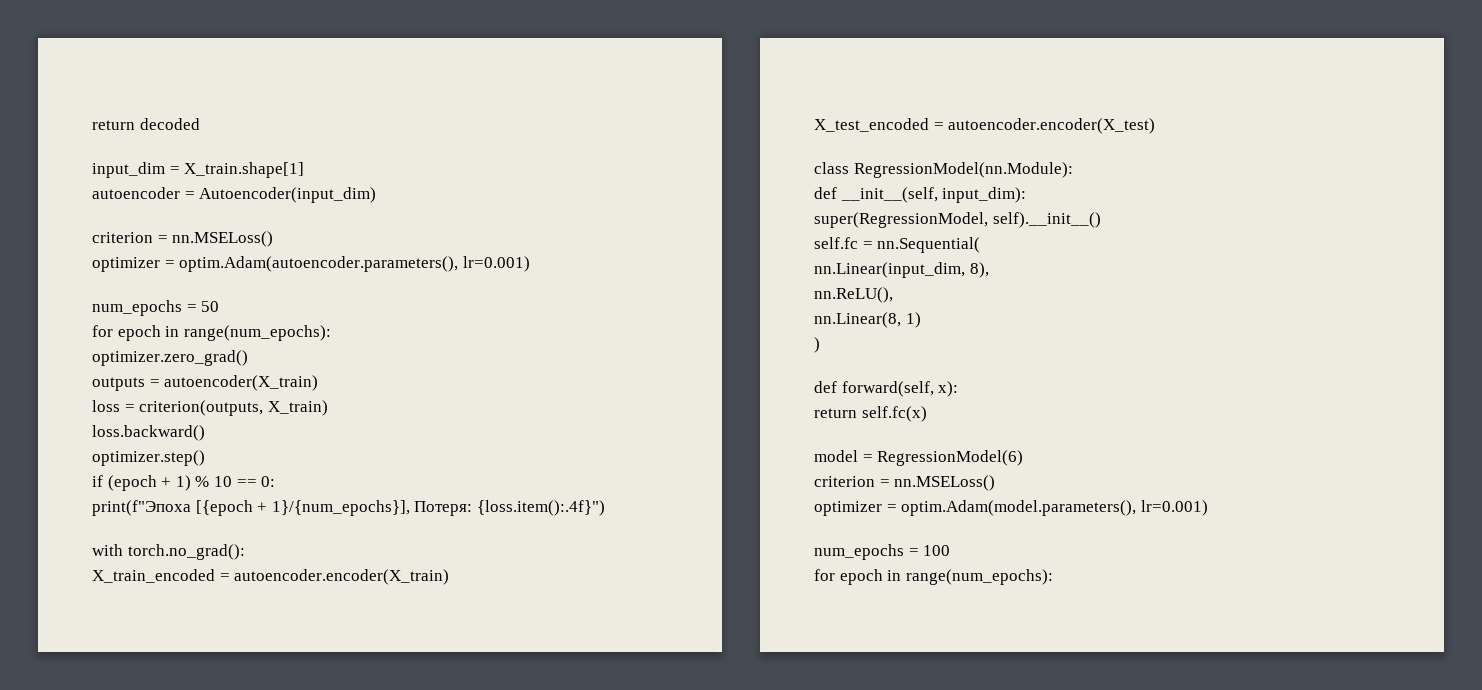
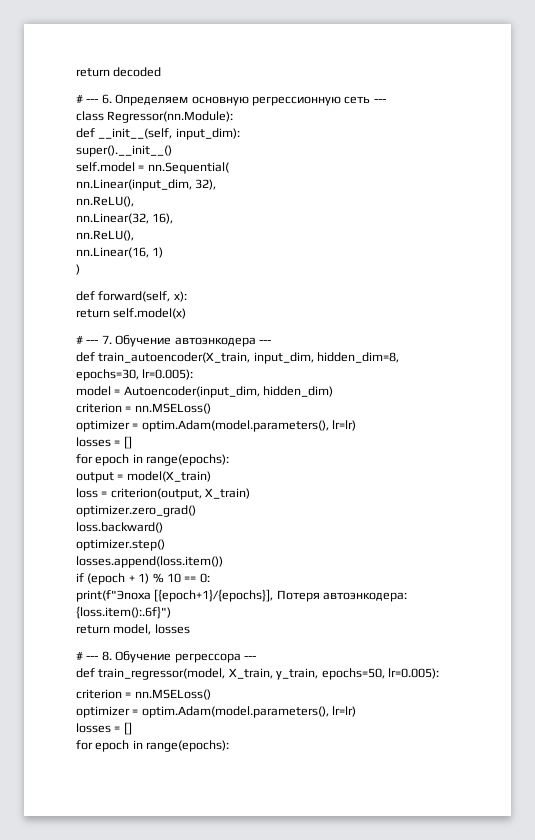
- input_dim = X_train.shape[1]
- autoencoder = Autoencoder(input_dim)
+ # --- 6. Определяем основную регрессионную сеть ---
+ class Regressor(nn.Module):
+ def __init__(self, input_dim):
+ super().__init__()
+ self.model = nn.Sequential(
+ nn.Linear(input_dim, 32),
+ nn.ReLU(),
+ nn.Linear(32, 16),
+ nn.ReLU(),
+ nn.Linear(16, 1)
+ )
+ def forward(self, x):
+ return self.model(x)
+ # --- 7. Обучение автоэнкодера ---
+ def train_autoencoder(X_train, input_dim, hidden_dim=8, epochs=30, lr=0.005):
+ model = Autoencoder(input_dim, hidden_dim)
  criterion = nn.MSELoss()
- optimizer = optim.Adam(autoencoder.parameters(), lr=0.001)
- num_epochs = 50
- for epoch in range(num_epochs):
- optimizer.zero_grad()
- outputs = autoencoder(X_train)
+ optimizer = optim.Adam(model.parameters(), lr=lr)
+ losses = []
+ for epoch in range(epochs):
+ output = model(X_train)
- loss = criterion(outputs, X_train)
+ loss = criterion(output, X_train)
+ optimizer.zero_grad()
+ losses.append(loss.item())
- print(f"Эпоха [{epoch + 1}/{num_epochs}], Потеря: {loss.item():.4f}")
- with torch.no_grad():
- X_train_encoded = autoencoder.encoder(X_train)
- X_test_encoded = autoencoder.encoder(X_test)
- class RegressionModel(nn.Module):
- def __init__(self, input_dim):
- super(RegressionModel, self).__init__()
- self.fc = nn.Sequential(
- nn.Linear(input_dim, 8),
- nn.ReLU(),
- nn.Linear(8, 1)
- )
- def forward(self, x):
- return self.fc(x)
- model = RegressionModel(6)
+ print(f"Эпоха [{epoch+1}/{epochs}], Потеря автоэнкодера: {loss.item():.6f}")
+ return model, losses
+ # --- 8. Обучение регрессора ---
+ def train_regressor(model, X_train, y_train, epochs=50, lr=0.005):
  criterion = nn.MSELoss()
- optimizer = optim.Adam(model.parameters(), lr=0.001)
- num_epochs = 100
- for epoch in range(num_epochs):
+ optimizer = optim.Adam(model.parameters(), lr=lr)
+ losses = []
+ for epoch in range(epochs):

